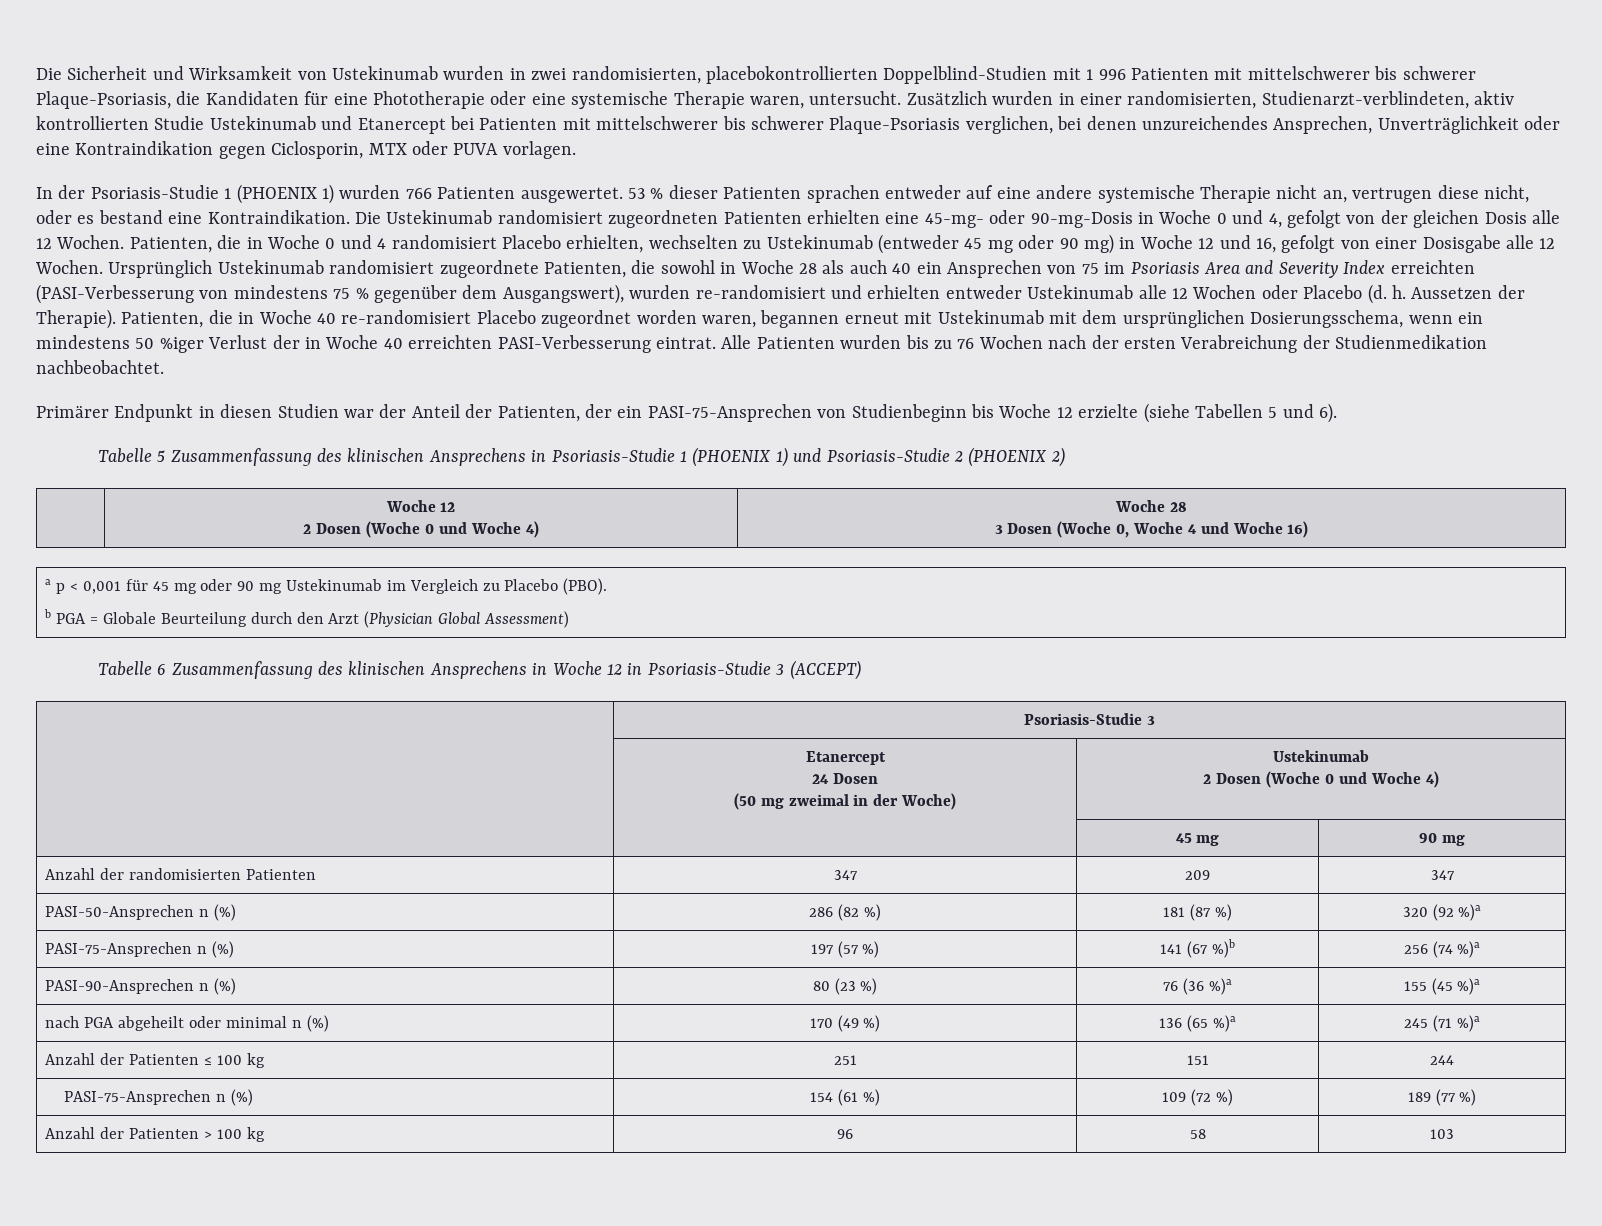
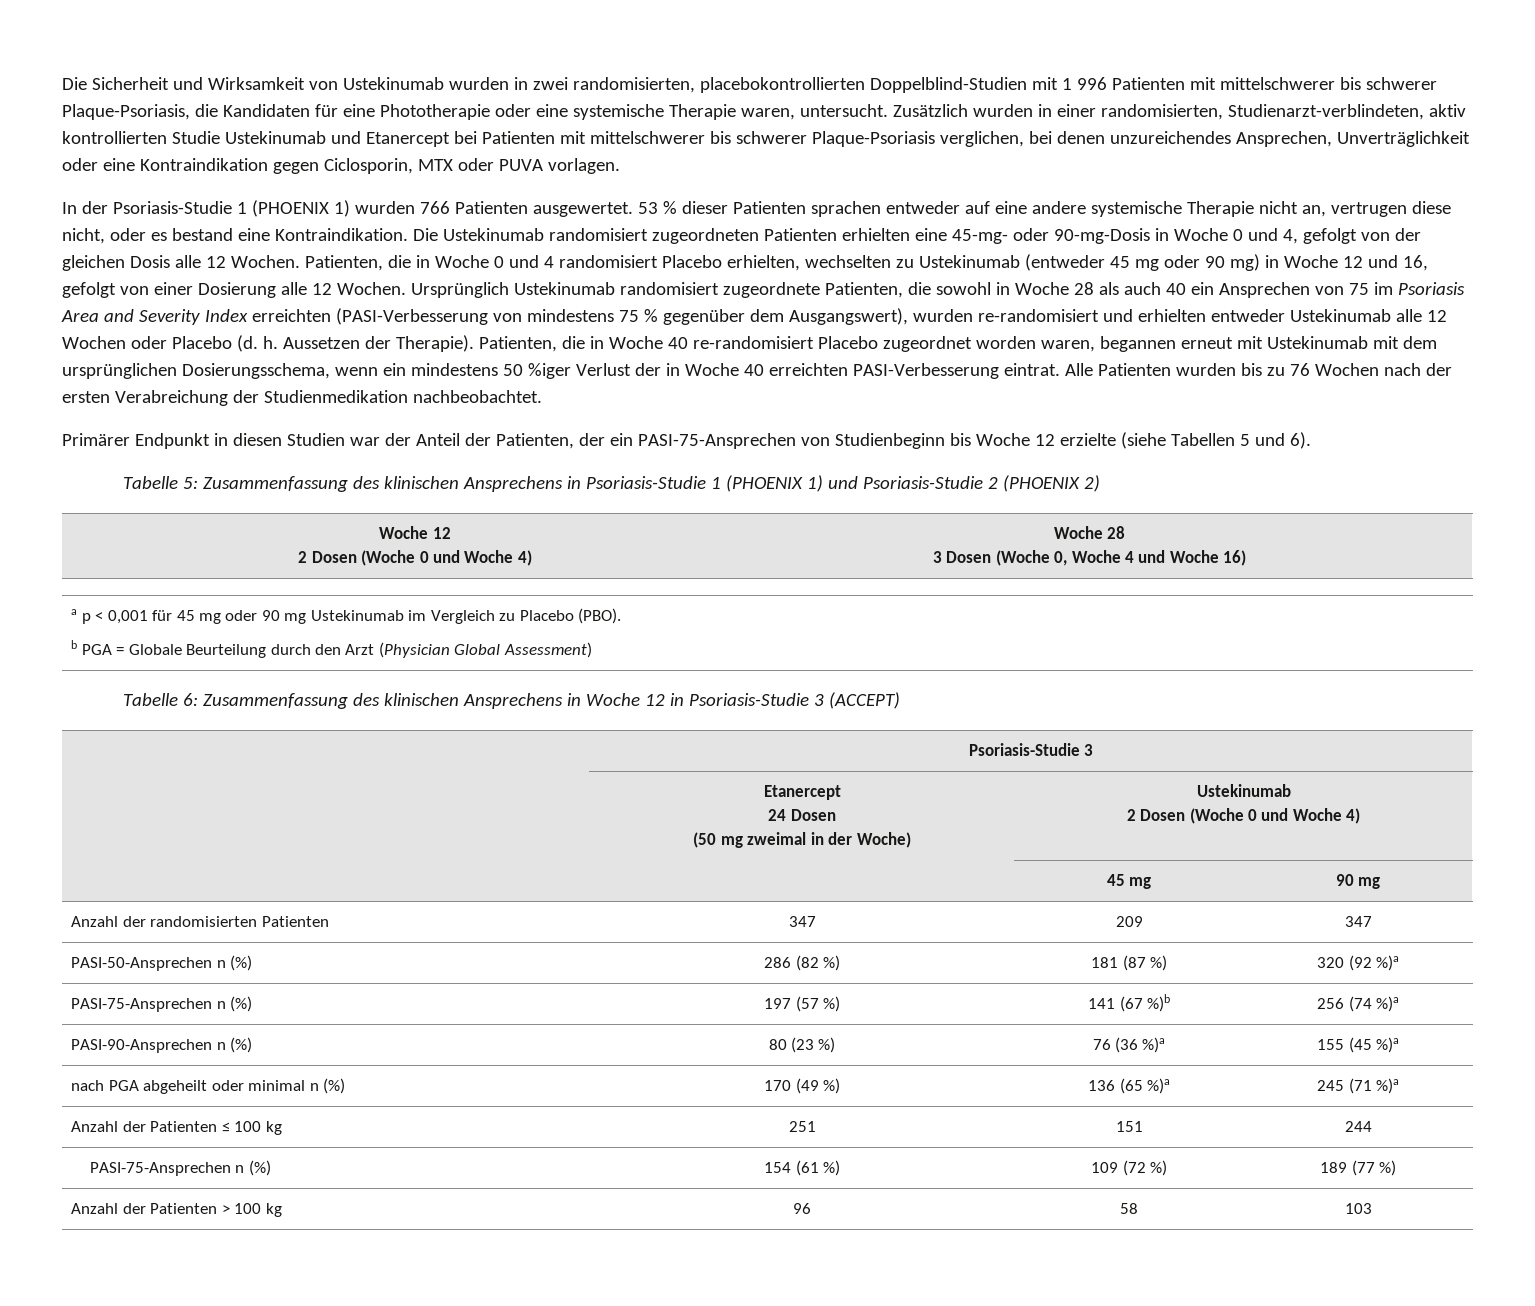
- Patienten, die in Woche 0 und 4 randomisiert Placebo erhielten, wechselten zu Ustekinumab (entweder 45 mg oder 90 mg) in Woche 12 und 16, gefolgt von einer Dosisgabe alle 12 Wochen.
+ Patienten, die in Woche 0 und 4 randomisiert Placebo erhielten, wechselten zu Ustekinumab (entweder 45 mg oder 90 mg) in Woche 12 und 16, gefolgt von einer Dosierung alle 12 Wochen.
- Tabelle 5 Zusammenfassung des klinischen Ansprechens in Psoriasis-Studie 1 (PHOENIX 1) und Psoriasis-Studie 2 (PHOENIX 2)
+ Tabelle 5: Zusammenfassung des klinischen Ansprechens in Psoriasis-Studie 1 (PHOENIX 1) und Psoriasis-Studie 2 (PHOENIX 2)
- Tabelle 6 Zusammenfassung des klinischen Ansprechens in Woche 12 in Psoriasis-Studie 3 (ACCEPT)
+ Tabelle 6: Zusammenfassung des klinischen Ansprechens in Woche 12 in Psoriasis-Studie 3 (ACCEPT)

